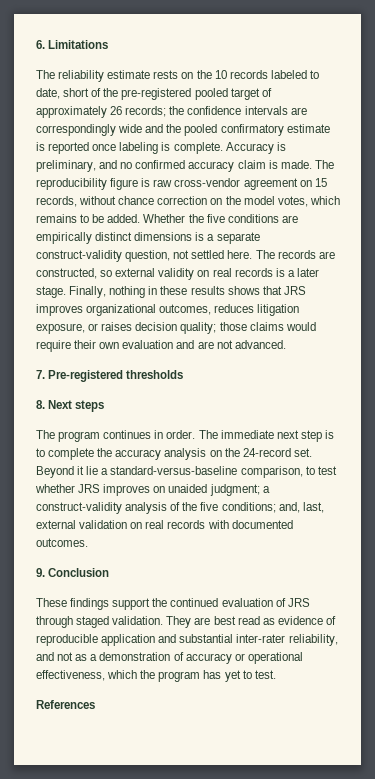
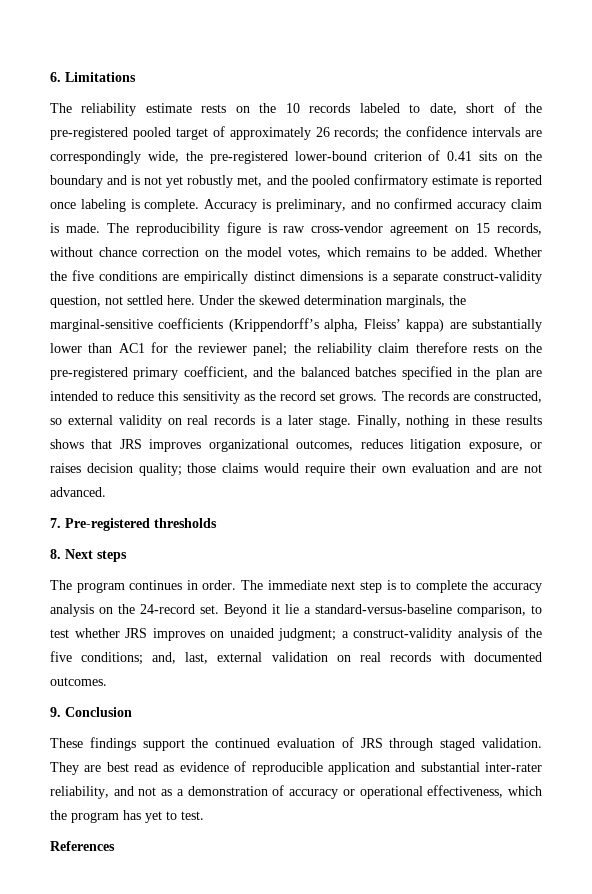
- The reliability estimate rests on the 10 records labeled to date, short of the pre-registered pooled target of approximately 26 records; the confidence intervals are correspondingly wide and the pooled confirmatory estimate is reported once labeling is complete.
+ The reliability estimate rests on the 10 records labeled to date, short of the pre-registered pooled target of approximately 26 records; the confidence intervals are correspondingly wide, the pre-registered lower-bound criterion of 0.41 sits on the boundary and is not yet robustly met, and the pooled confirmatory estimate is reported once labeling is complete.
+ Under the skewed determination marginals, the marginal-sensitive coefficients (Krippendorff’s alpha, Fleiss’ kappa) are substantially lower than AC1 for the reviewer panel; the reliability claim therefore rests on the pre-registered primary coefficient, and the balanced batches specified in the plan are intended to reduce this sensitivity as the record set grows.

